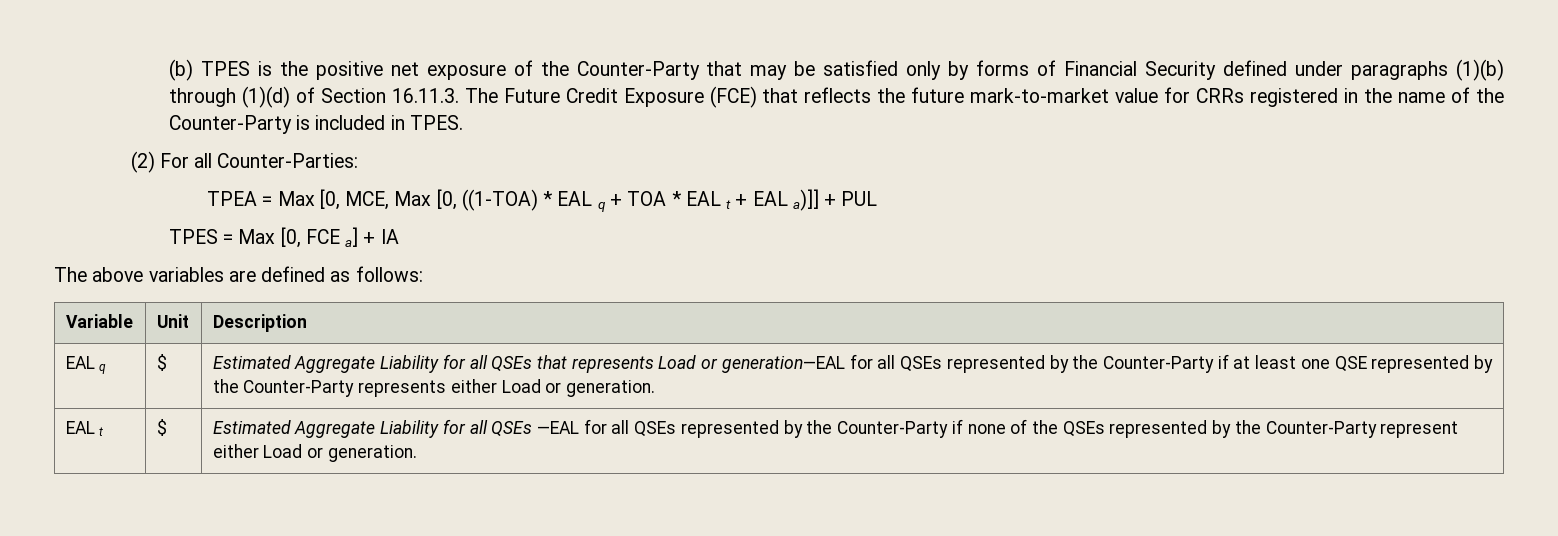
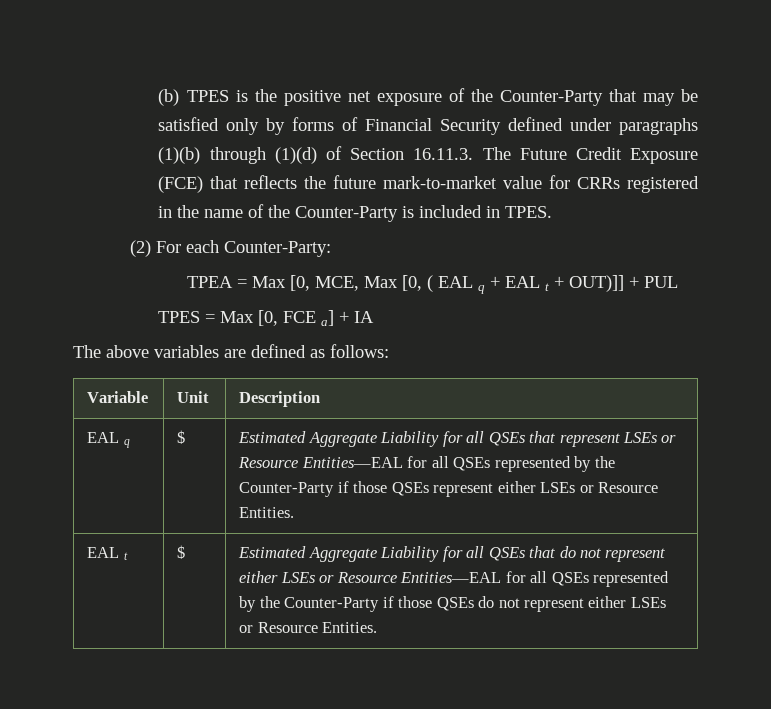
- (2) For all Counter-Parties:
+ (2) For each Counter-Party:
- TPEA = Max [0, MCE, Max [0, ((1-TOA) * EAL q + TOA * EAL t + EAL a)]] + PUL
+ TPEA = Max [0, MCE, Max [0, ( EAL q + EAL t + OUT)]] + PUL
- EAL q | $ | Estimated Aggregate Liability for all QSEs that represents Load or generation—EAL for all QSEs represented by the Counter-Party if at least one QSE represented by the Counter-Party represents either Load or generation.
+ EAL q | $ | Estimated Aggregate Liability for all QSEs that represent LSEs or Resource Entities—EAL for all QSEs represented by the Counter-Party if those QSEs represent either LSEs or Resource Entities.
- EAL t | $ | Estimated Aggregate Liability for all QSEs —EAL for all QSEs represented by the Counter-Party if none of the QSEs represented by the Counter-Party represent either Load or generation.
+ EAL t | $ | Estimated Aggregate Liability for all QSEs that do not represent either LSEs or Resource Entities—EAL for all QSEs represented by the Counter-Party if those QSEs do not represent either LSEs or Resource Entities.

